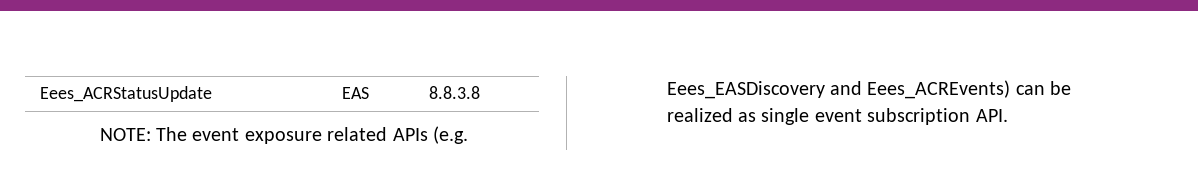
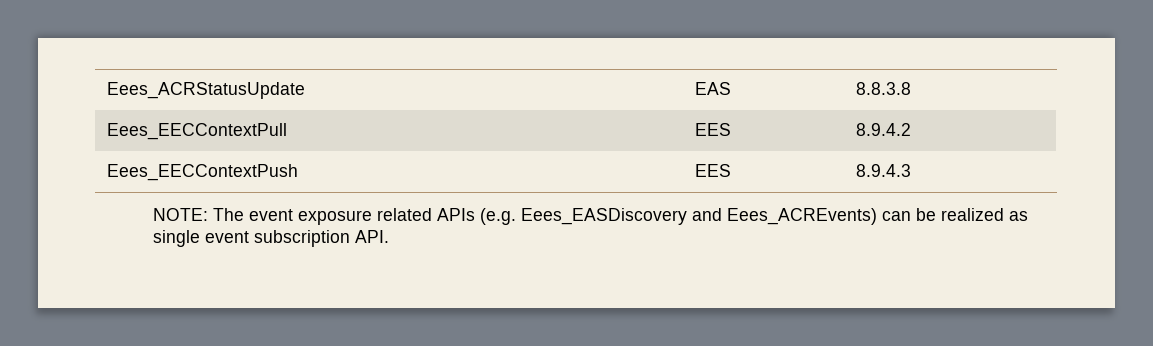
+ Eees_EECContextPull | EES | 8.9.4.2
+ Eees_EECContextPush | EES | 8.9.4.3

